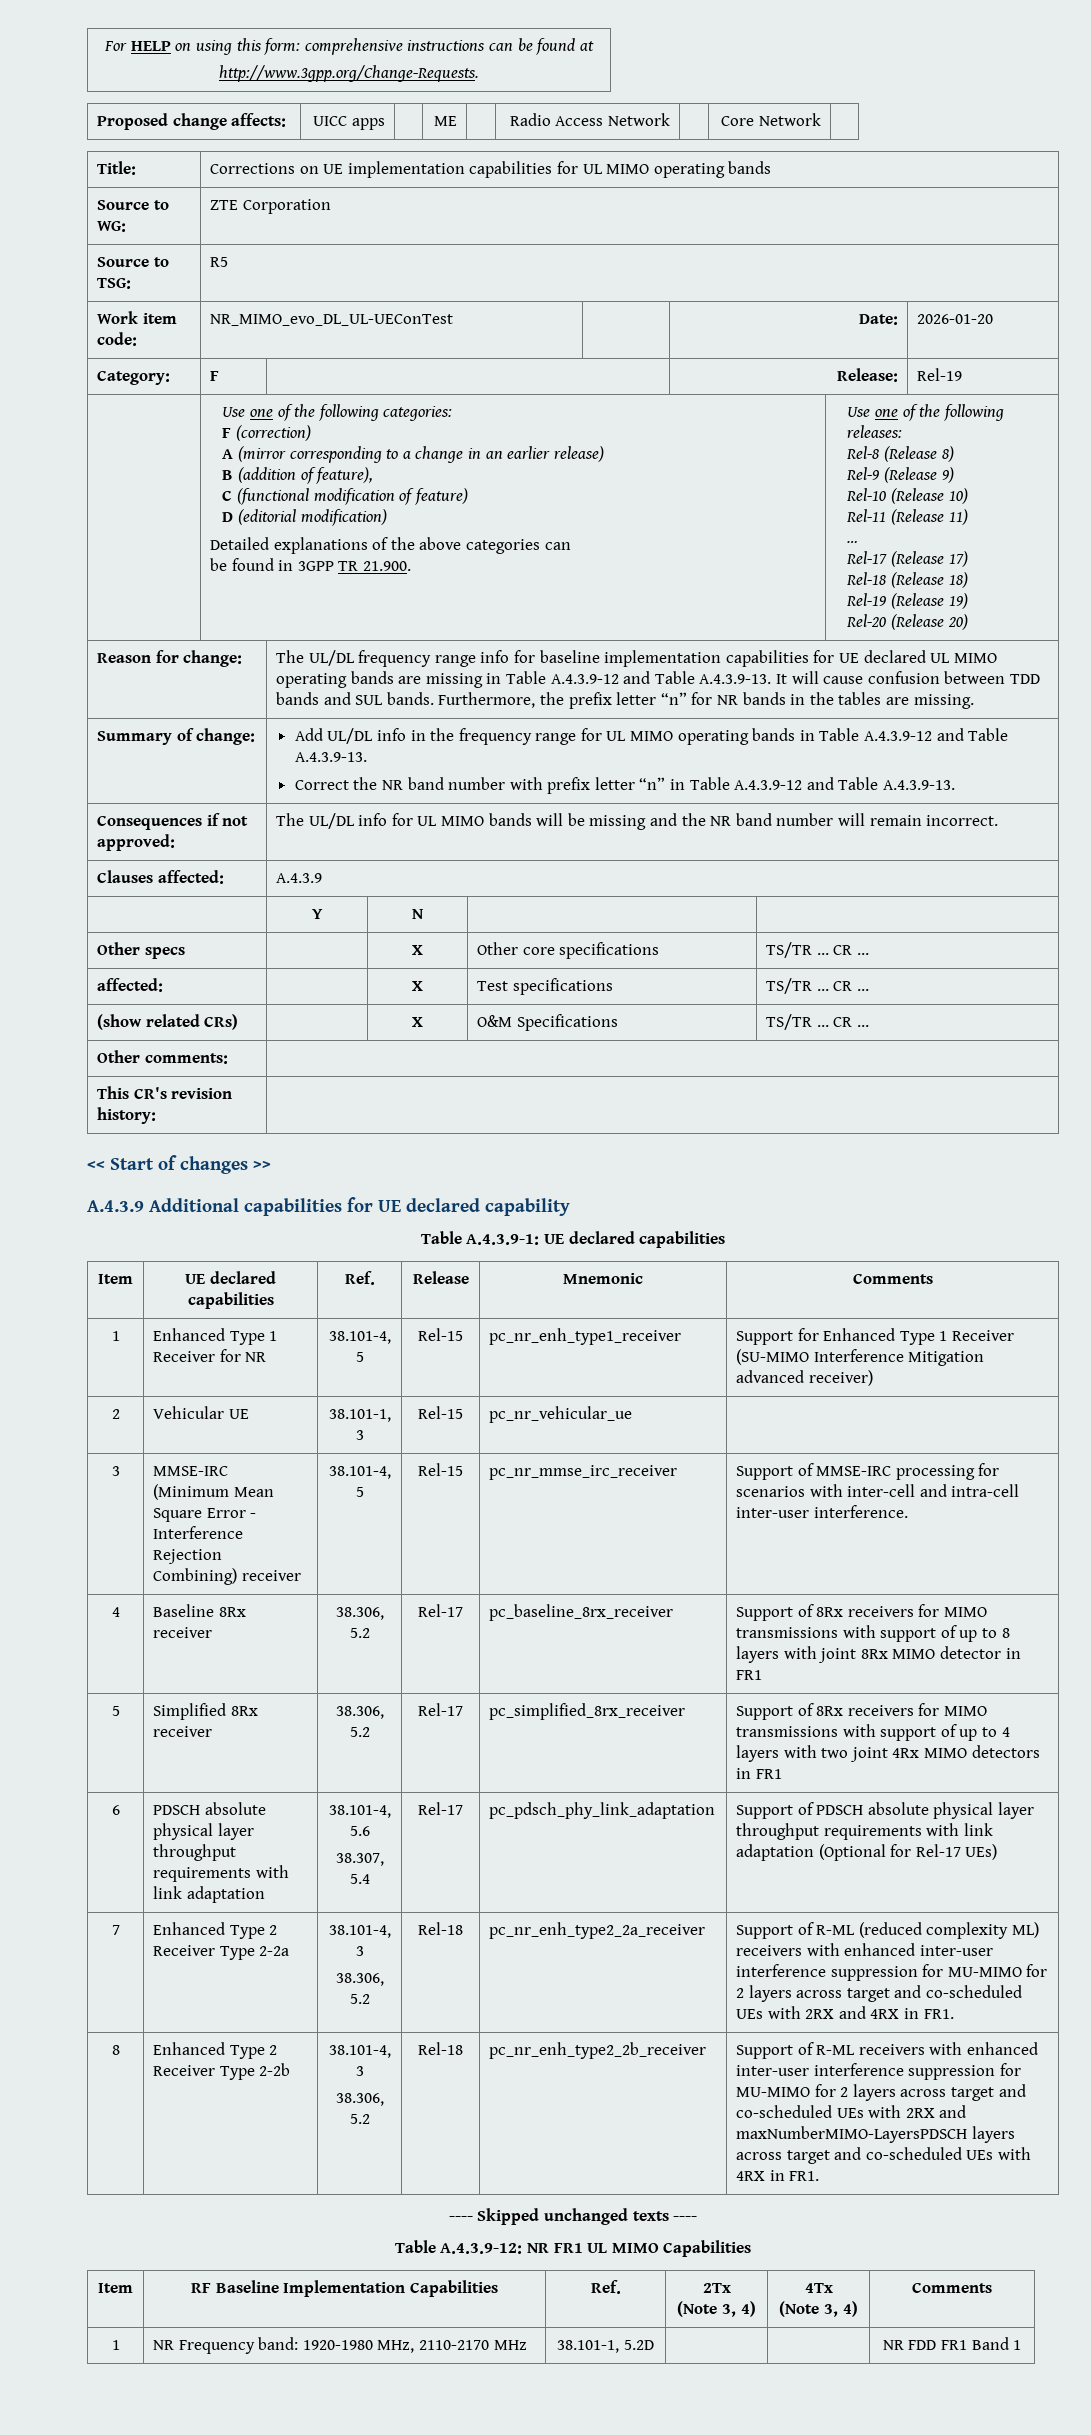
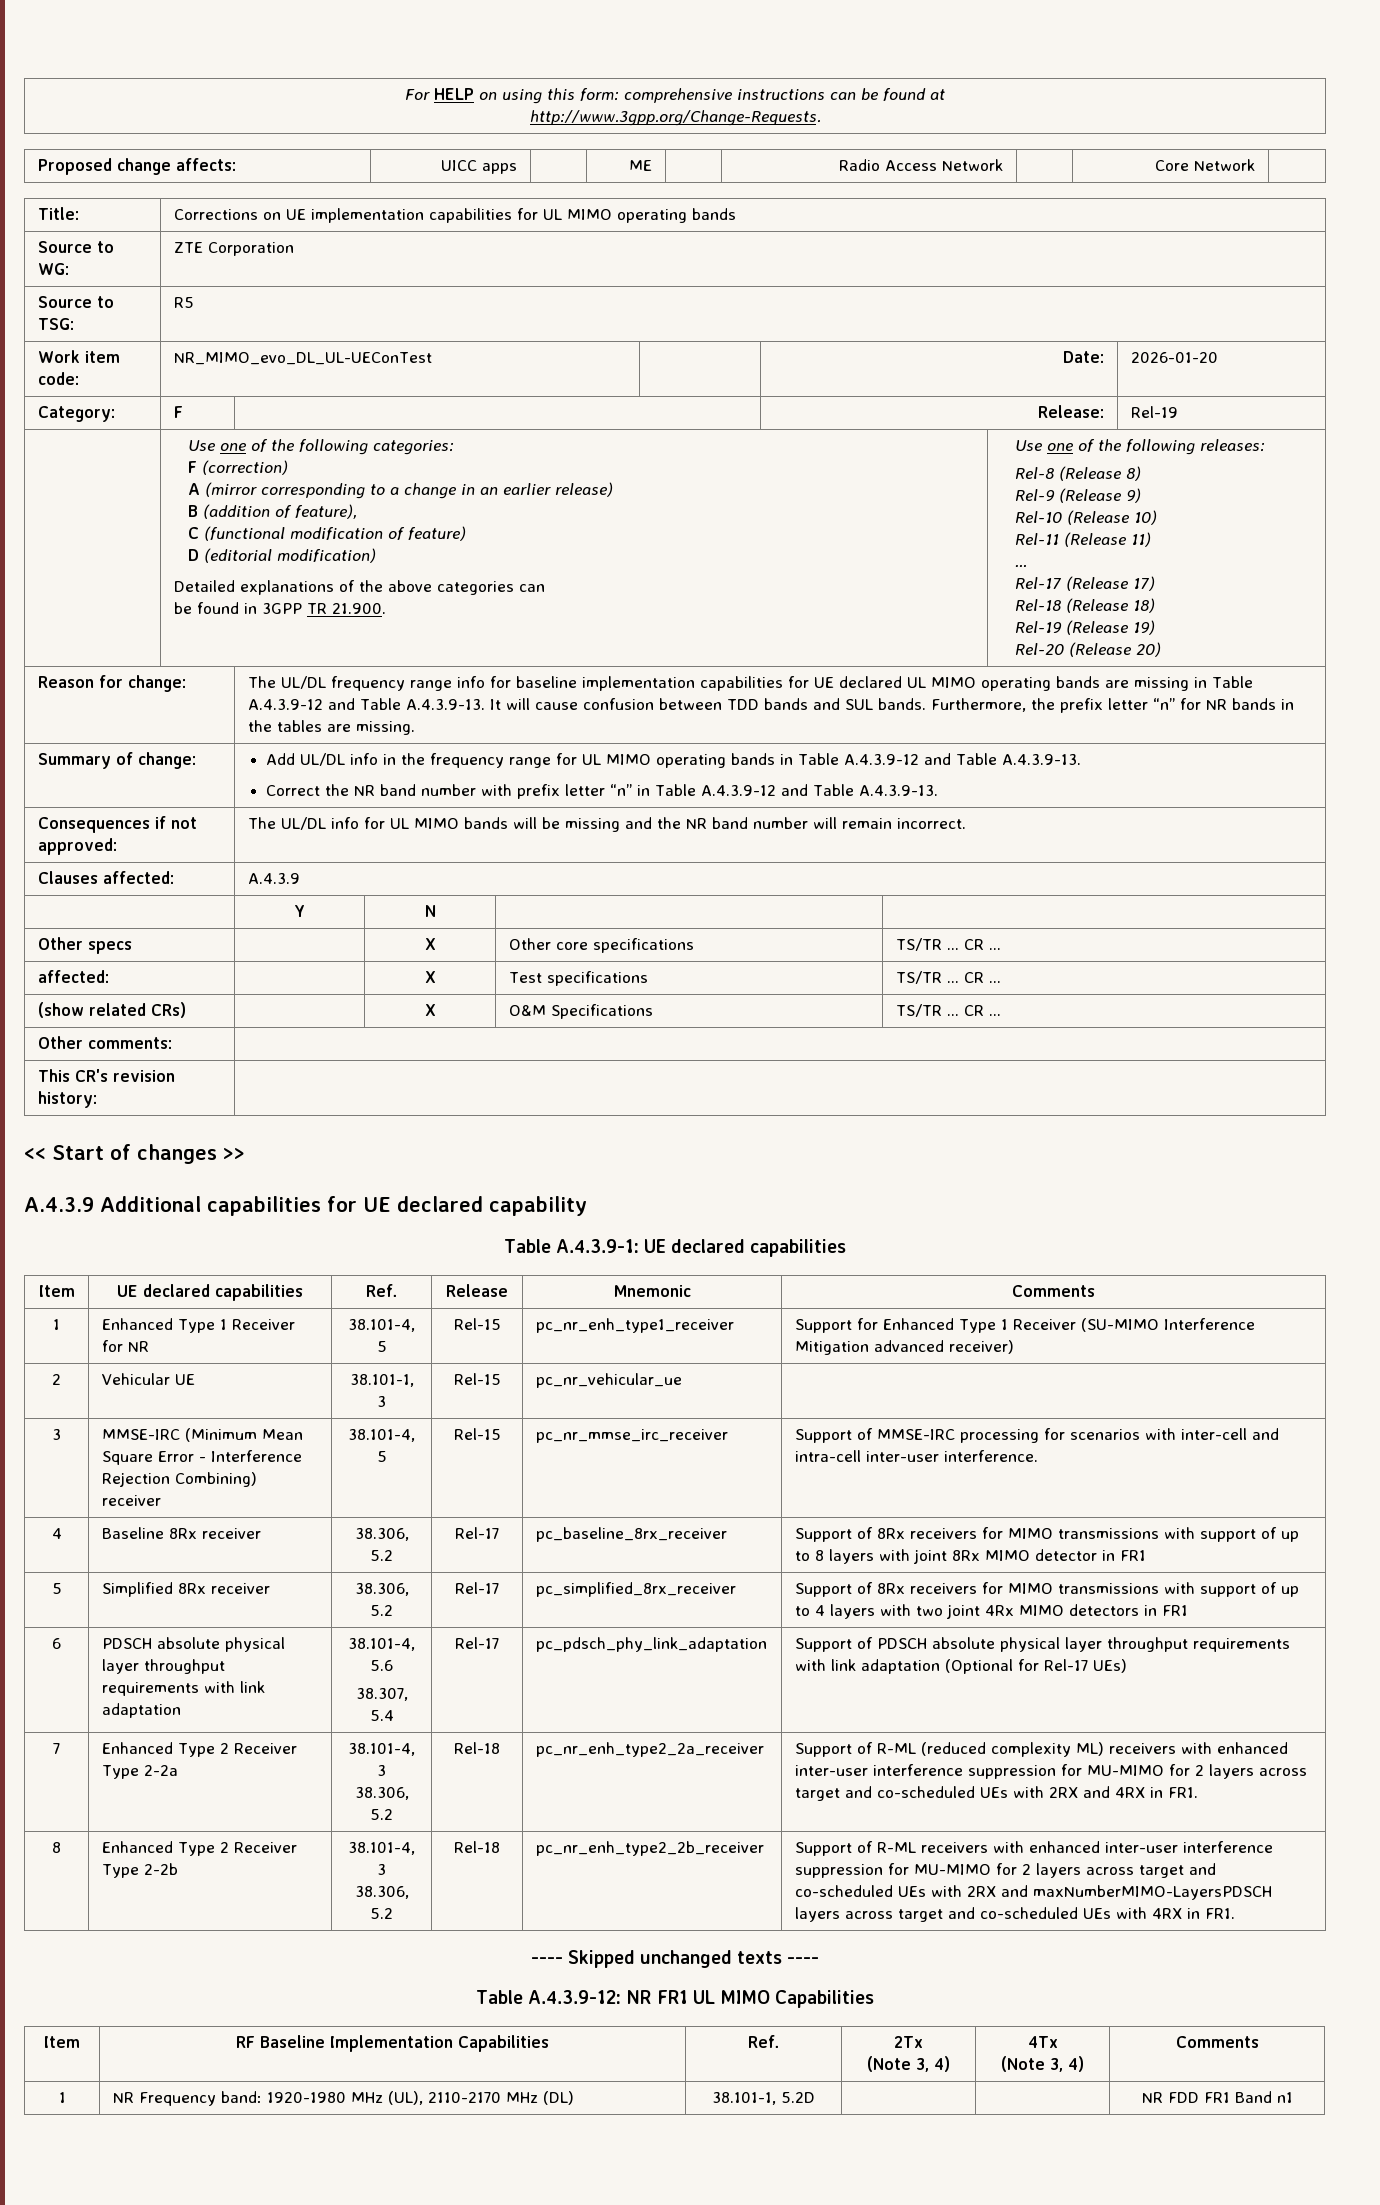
- 1 | NR Frequency band: 1920-1980 MHz, 2110-2170 MHz | 38.101-1, 5.2D | | | NR FDD FR1 Band 1
+ 1 | NR Frequency band: 1920-1980 MHz (UL), 2110-2170 MHz (DL) | 38.101-1, 5.2D | | | NR FDD FR1 Band n1

